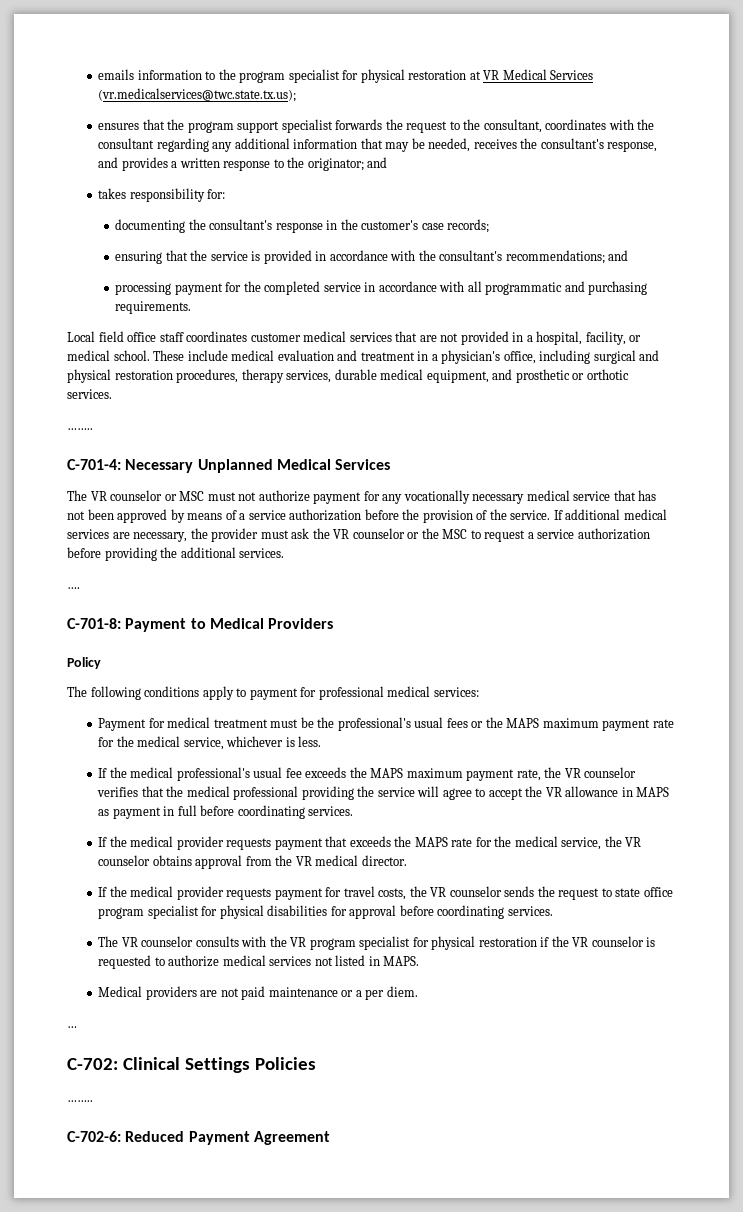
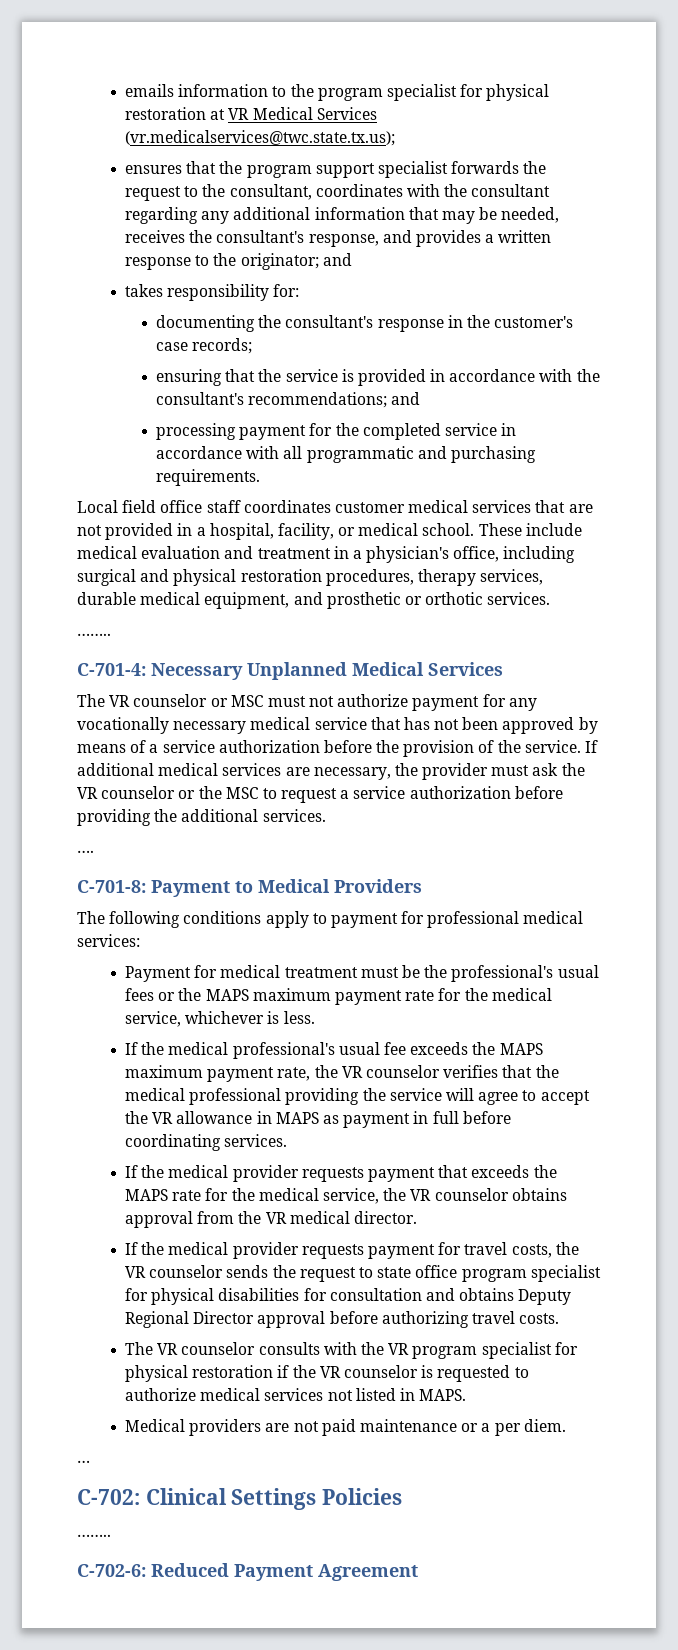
- Policy
- If the medical provider requests payment for travel costs, the VR counselor sends the request to state office program specialist for physical disabilities for approval before coordinating services.
+ If the medical provider requests payment for travel costs, the VR counselor sends the request to state office program specialist for physical disabilities for consultation and obtains Deputy Regional Director approval before authorizing travel costs.

